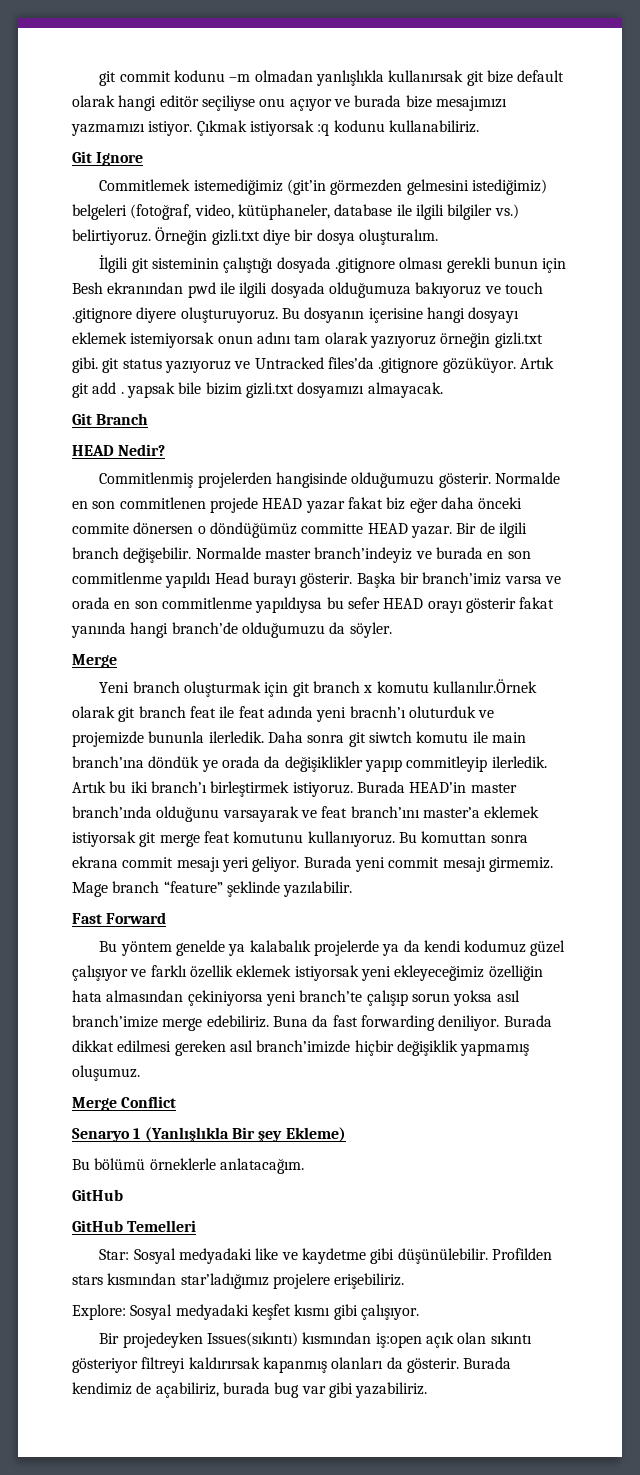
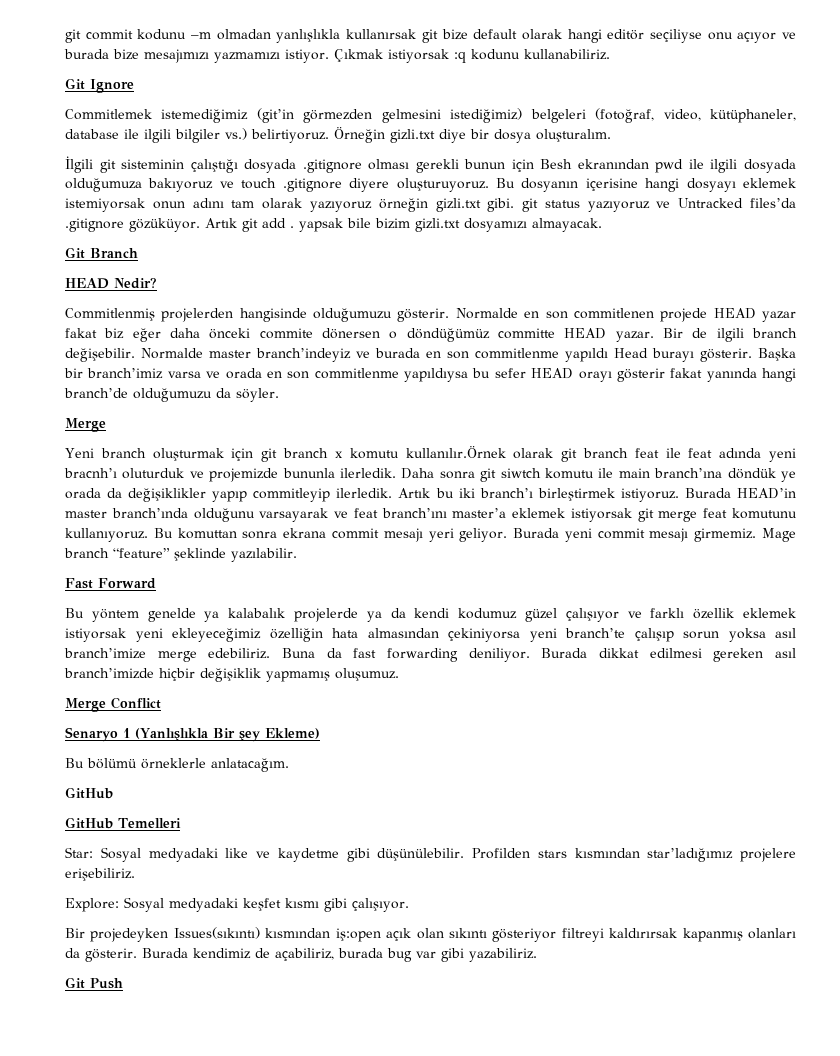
+ Git Push

